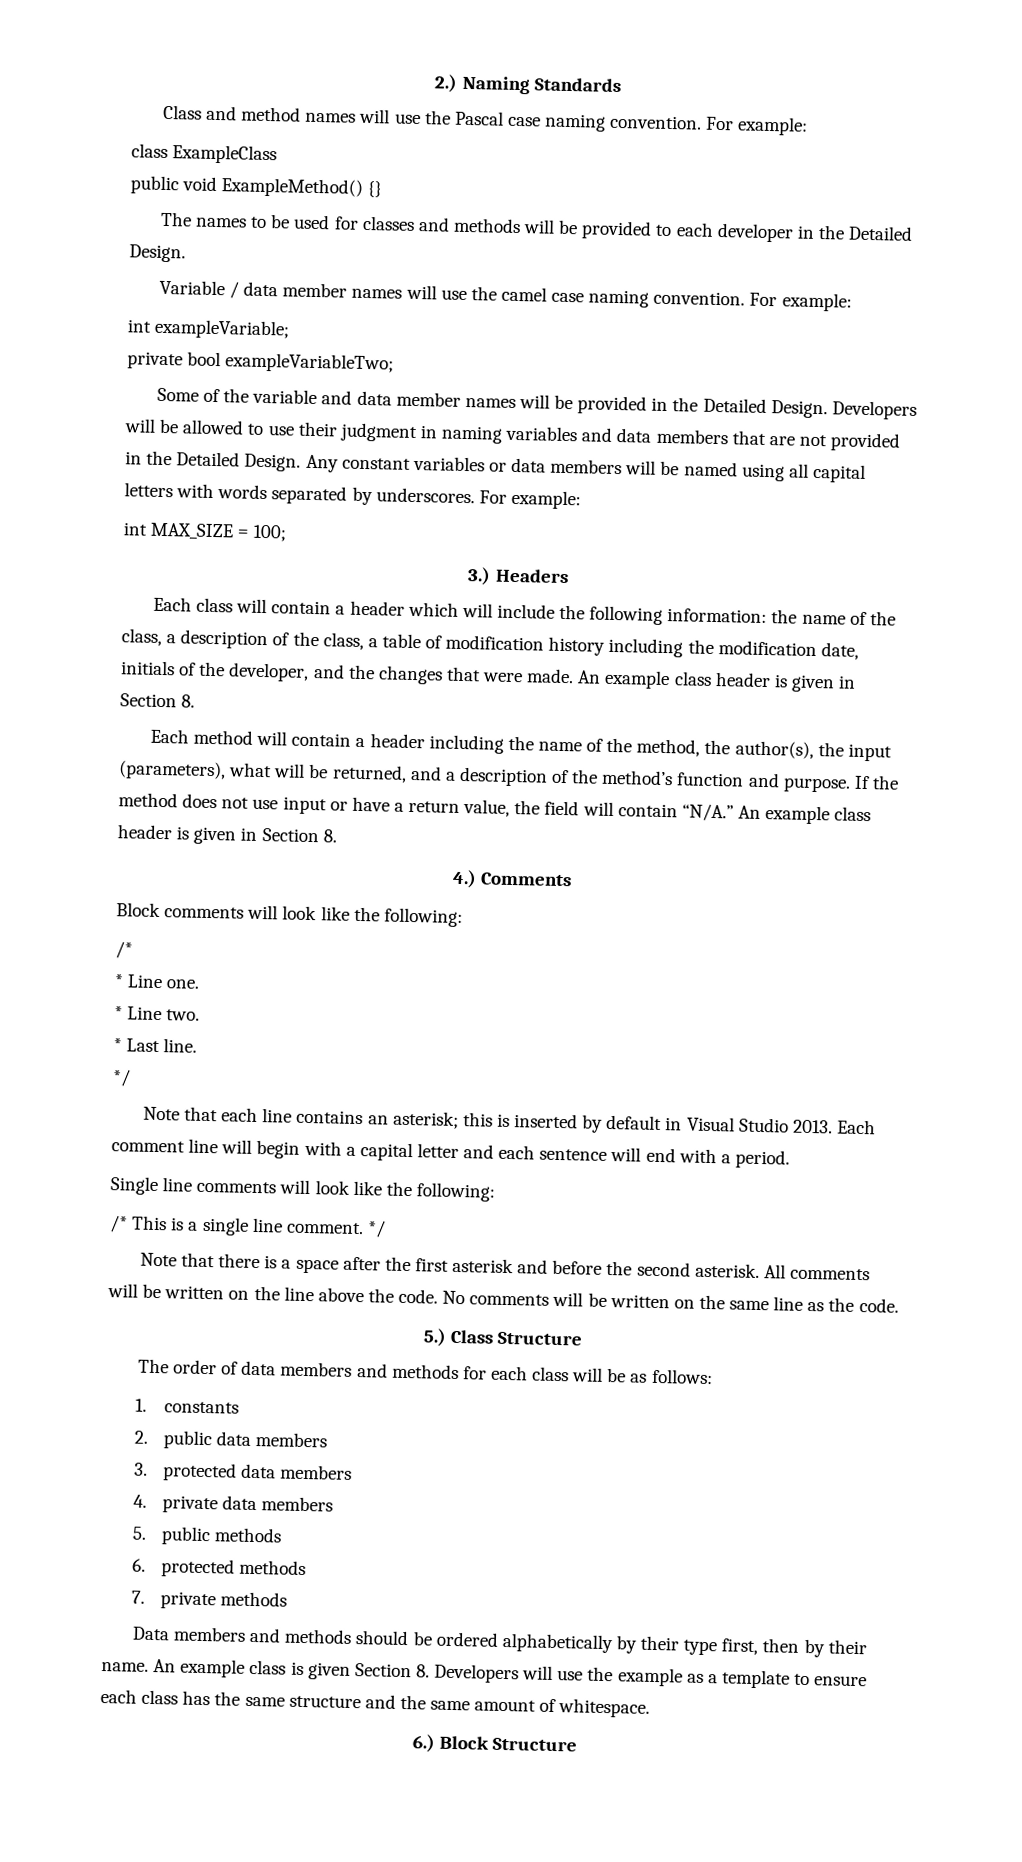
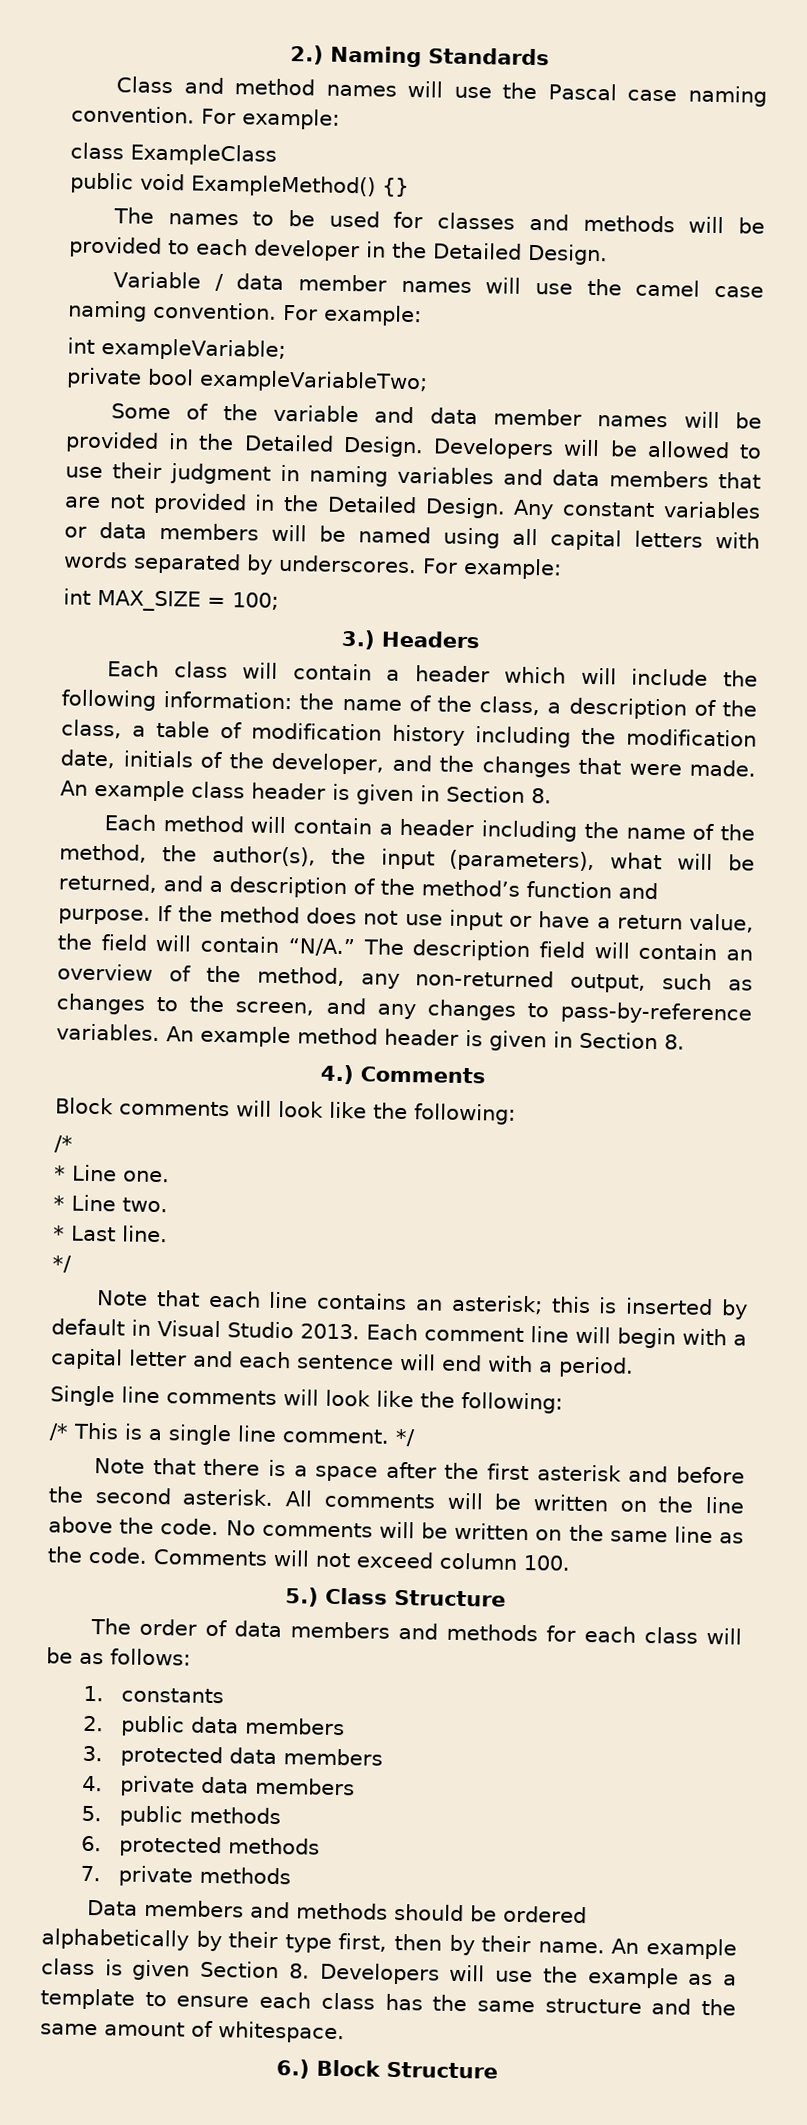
- If the method does not use input or have a return value, the field will contain “N/A.” An example class header is given in Section 8.
+ If the method does not use input or have a return value, the field will contain “N/A.” The description field will contain an overview of the method, any non-returned output, such as changes to the screen, and any changes to pass-by-reference variables. An example method header is given in Section 8.
+ Comments will not exceed column 100.

